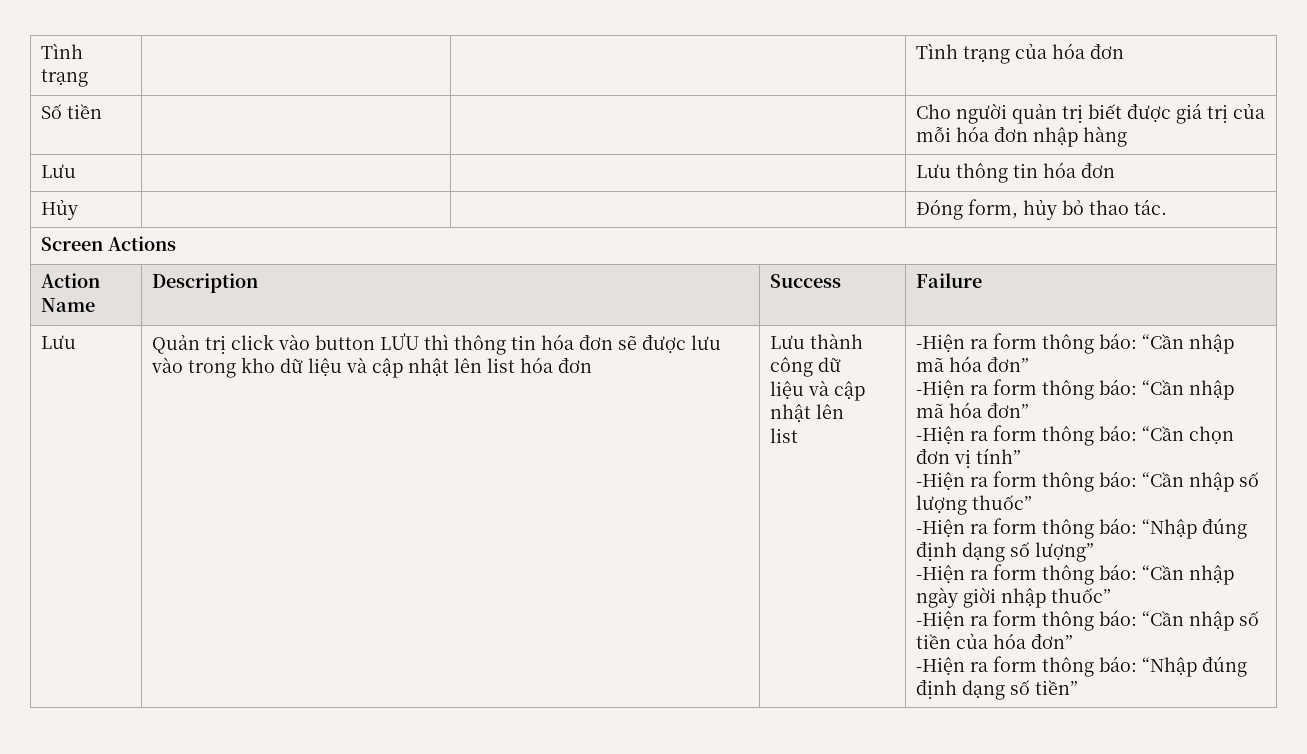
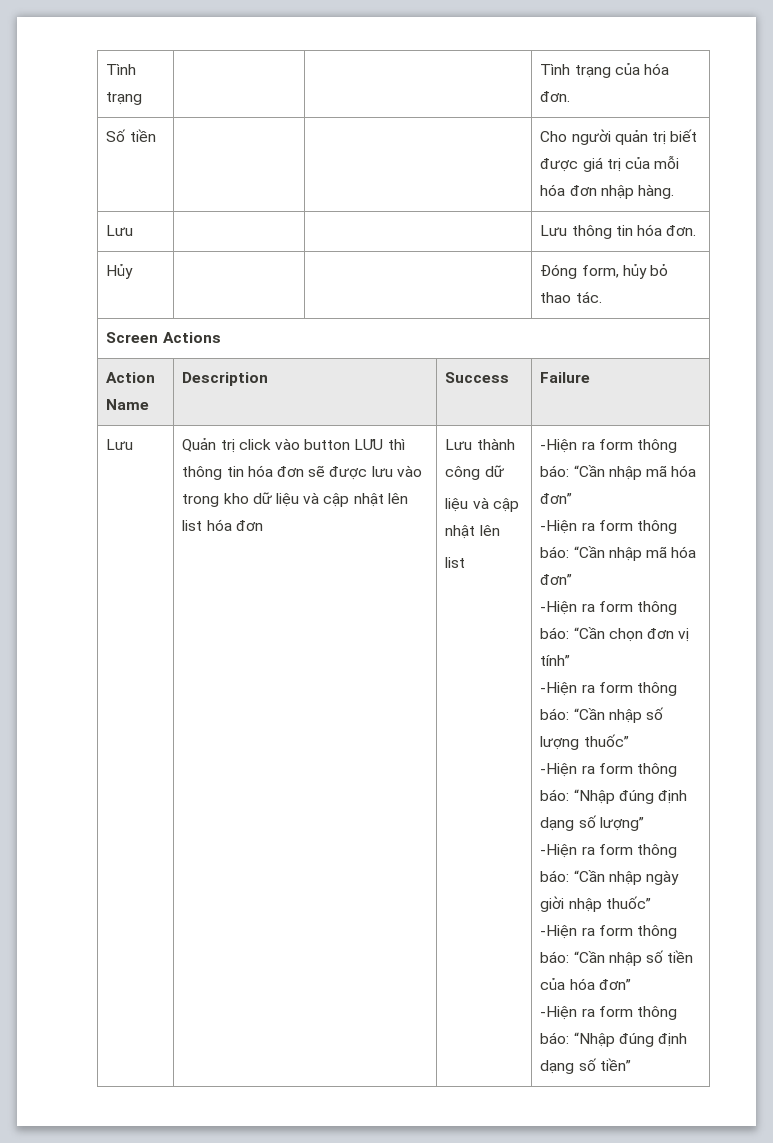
- Tình trạng | | | Tình trạng của hóa đơn
+ Tình trạng | | | Tình trạng của hóa đơn.
- Số tiền | | | Cho người quản trị biết được giá trị của mỗi hóa đơn nhập hàng
+ Số tiền | | | Cho người quản trị biết được giá trị của mỗi hóa đơn nhập hàng.
- Lưu | | | Lưu thông tin hóa đơn
+ Lưu | | | Lưu thông tin hóa đơn.

